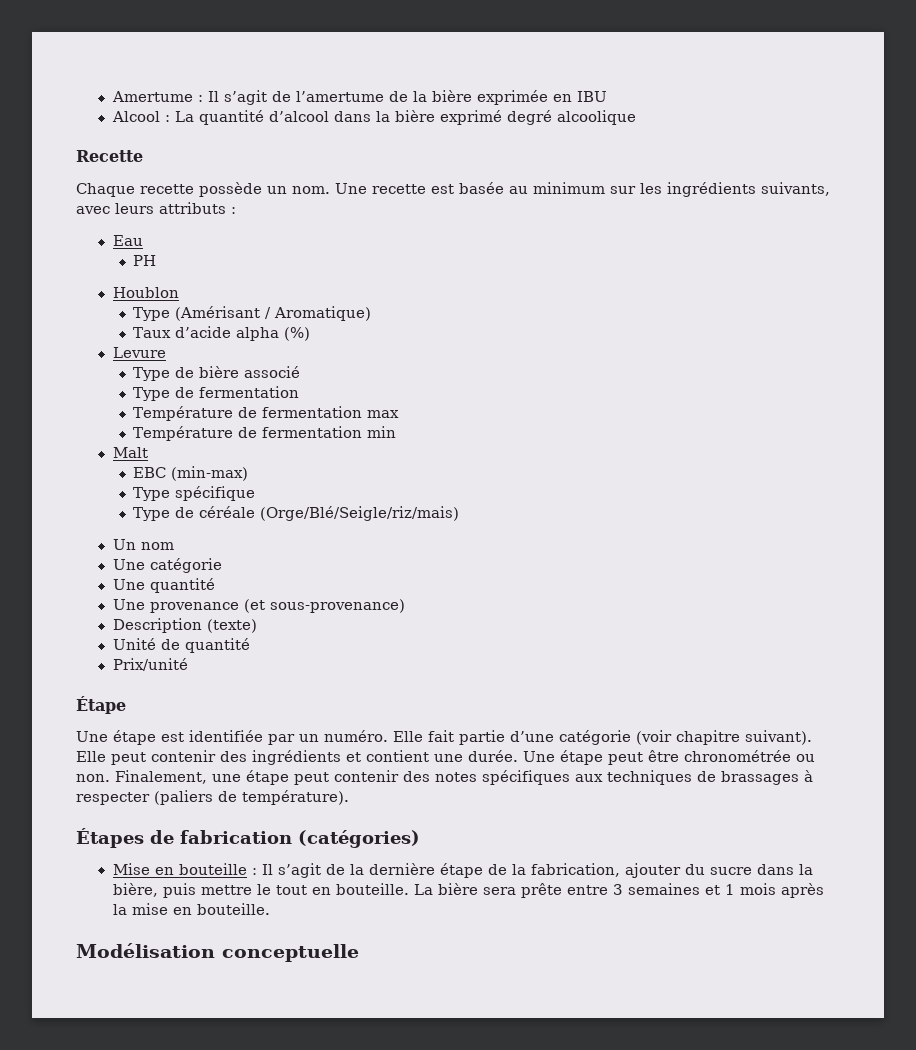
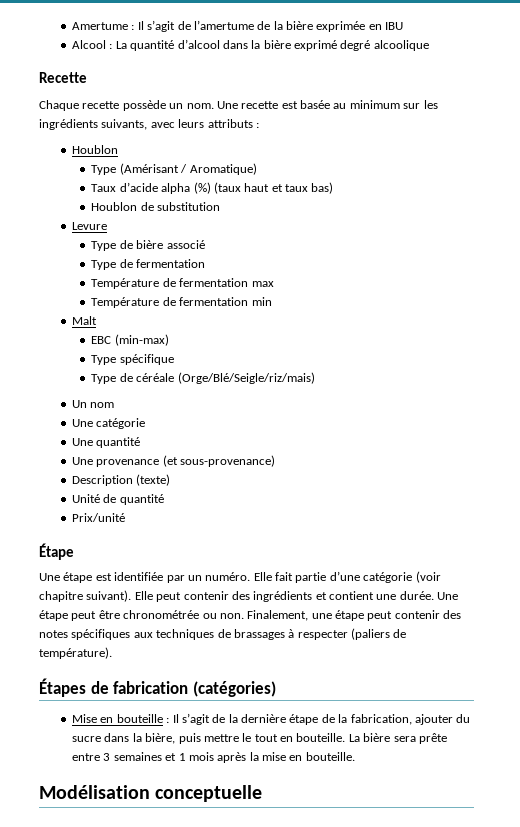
- Eau
- PH
- Taux d’acide alpha (%)
+ Taux d’acide alpha (%) (taux haut et taux bas)
+ Houblon de substitution

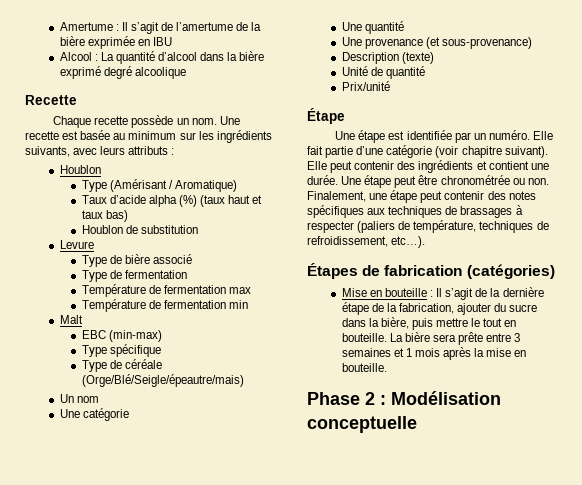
- Type de céréale (Orge/Blé/Seigle/riz/mais)
+ Type de céréale (Orge/Blé/Seigle/épeautre/mais)
- Finalement, une étape peut contenir des notes spécifiques aux techniques de brassages à respecter (paliers de température).
+ Finalement, une étape peut contenir des notes spécifiques aux techniques de brassages à respecter (paliers de température, techniques de refroidissement, etc…).
- Modélisation conceptuelle
+ Phase 2 : Modélisation conceptuelle

